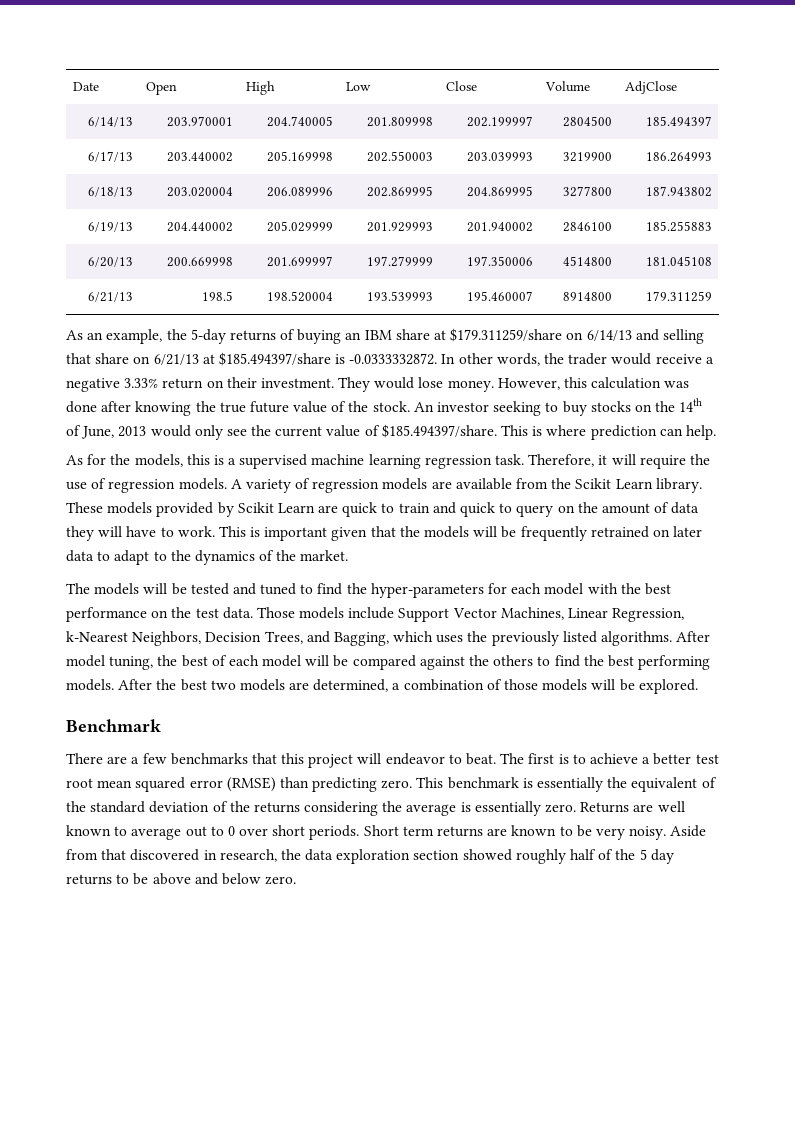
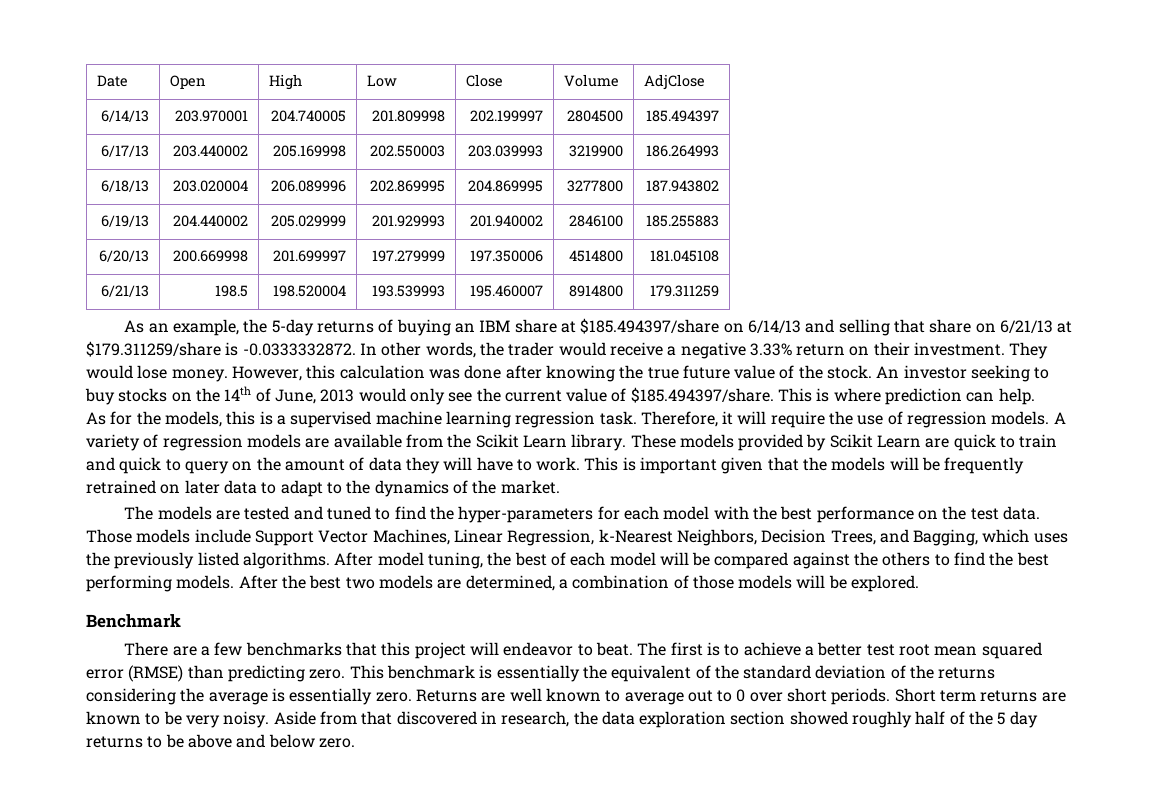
- As an example, the 5-day returns of buying an IBM share at $179.311259/share on 6/14/13 and selling that share on 6/21/13 at $185.494397/share is -0.0333332872. In other words, the trader would receive a negative 3.33% return on their investment.
+ As an example, the 5-day returns of buying an IBM share at $185.494397/share on 6/14/13 and selling that share on 6/21/13 at $179.311259/share is -0.0333332872. In other words, the trader would receive a negative 3.33% return on their investment.
- The models will be tested and tuned to find the hyper-parameters for each model with the best performance on the test data.
+ The models are tested and tuned to find the hyper-parameters for each model with the best performance on the test data.

